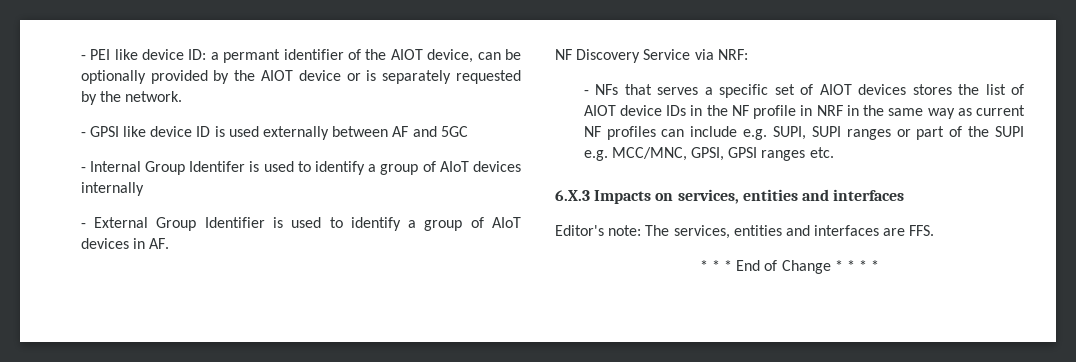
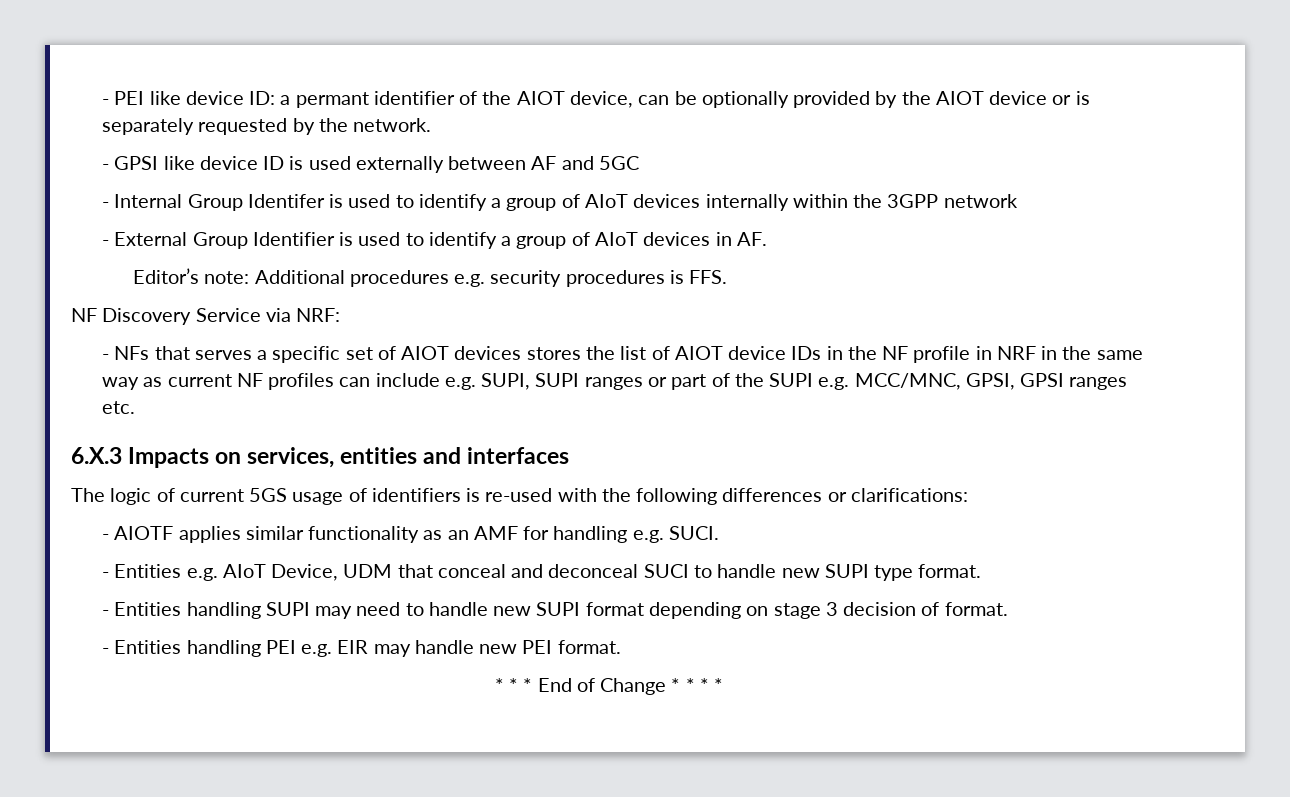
- - Internal Group Identifer is used to identify a group of AIoT devices internally
+ - Internal Group Identifer is used to identify a group of AIoT devices internally within the 3GPP network
+ Editor’s note: Additional procedures e.g. security procedures is FFS.
- Editor's note: The services, entities and interfaces are FFS.
+ The logic of current 5GS usage of identifiers is re-used with the following differences or clarifications:
+ - AIOTF applies similar functionality as an AMF for handling e.g. SUCI.
+ - Entities e.g. AIoT Device, UDM that conceal and deconceal SUCI to handle new SUPI type format.
+ - Entities handling SUPI may need to handle new SUPI format depending on stage 3 decision of format.
+ - Entities handling PEI e.g. EIR may handle new PEI format.

